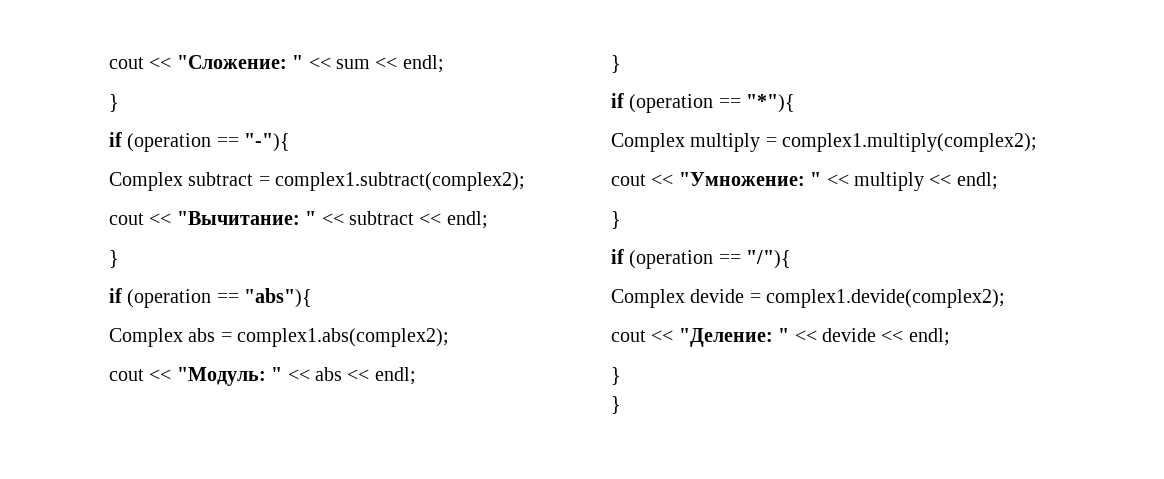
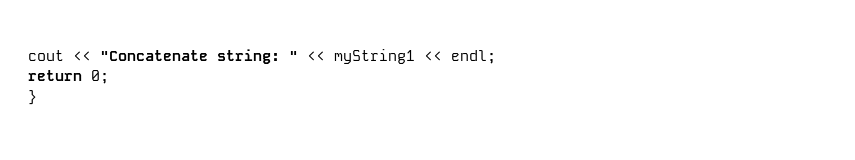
- cout << "Сложение: " << sum << endl;
- }
- if (operation == "-"){
- Complex subtract = complex1.subtract(complex2);
- cout << "Вычитание: " << subtract << endl;
- }
- if (operation == "abs"){
- Complex abs = complex1.abs(complex2);
- cout << "Модуль: " << abs << endl;
- }
- if (operation == "*"){
- Complex multiply = complex1.multiply(complex2);
- cout << "Умножение: " << multiply << endl;
- }
- if (operation == "/"){
- Complex devide = complex1.devide(complex2);
- cout << "Деление: " << devide << endl;
- }
+ cout << "Concatenate string: " << myString1 << endl;
+ return 0;

